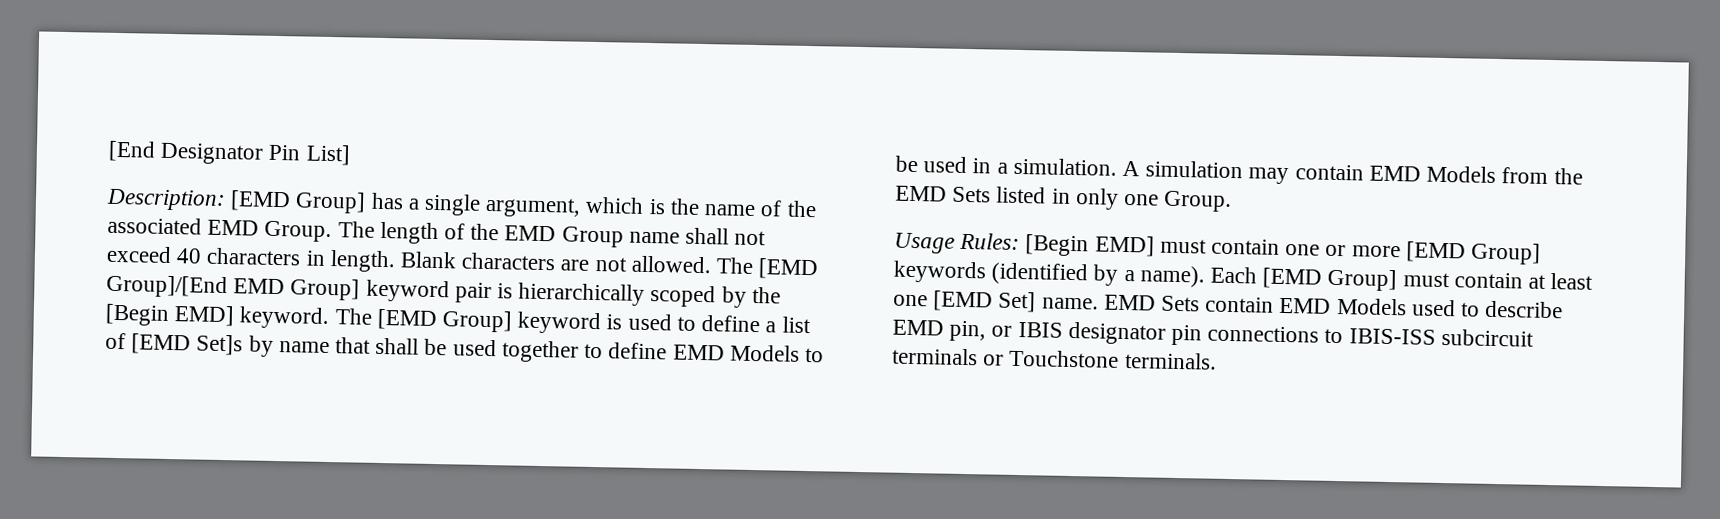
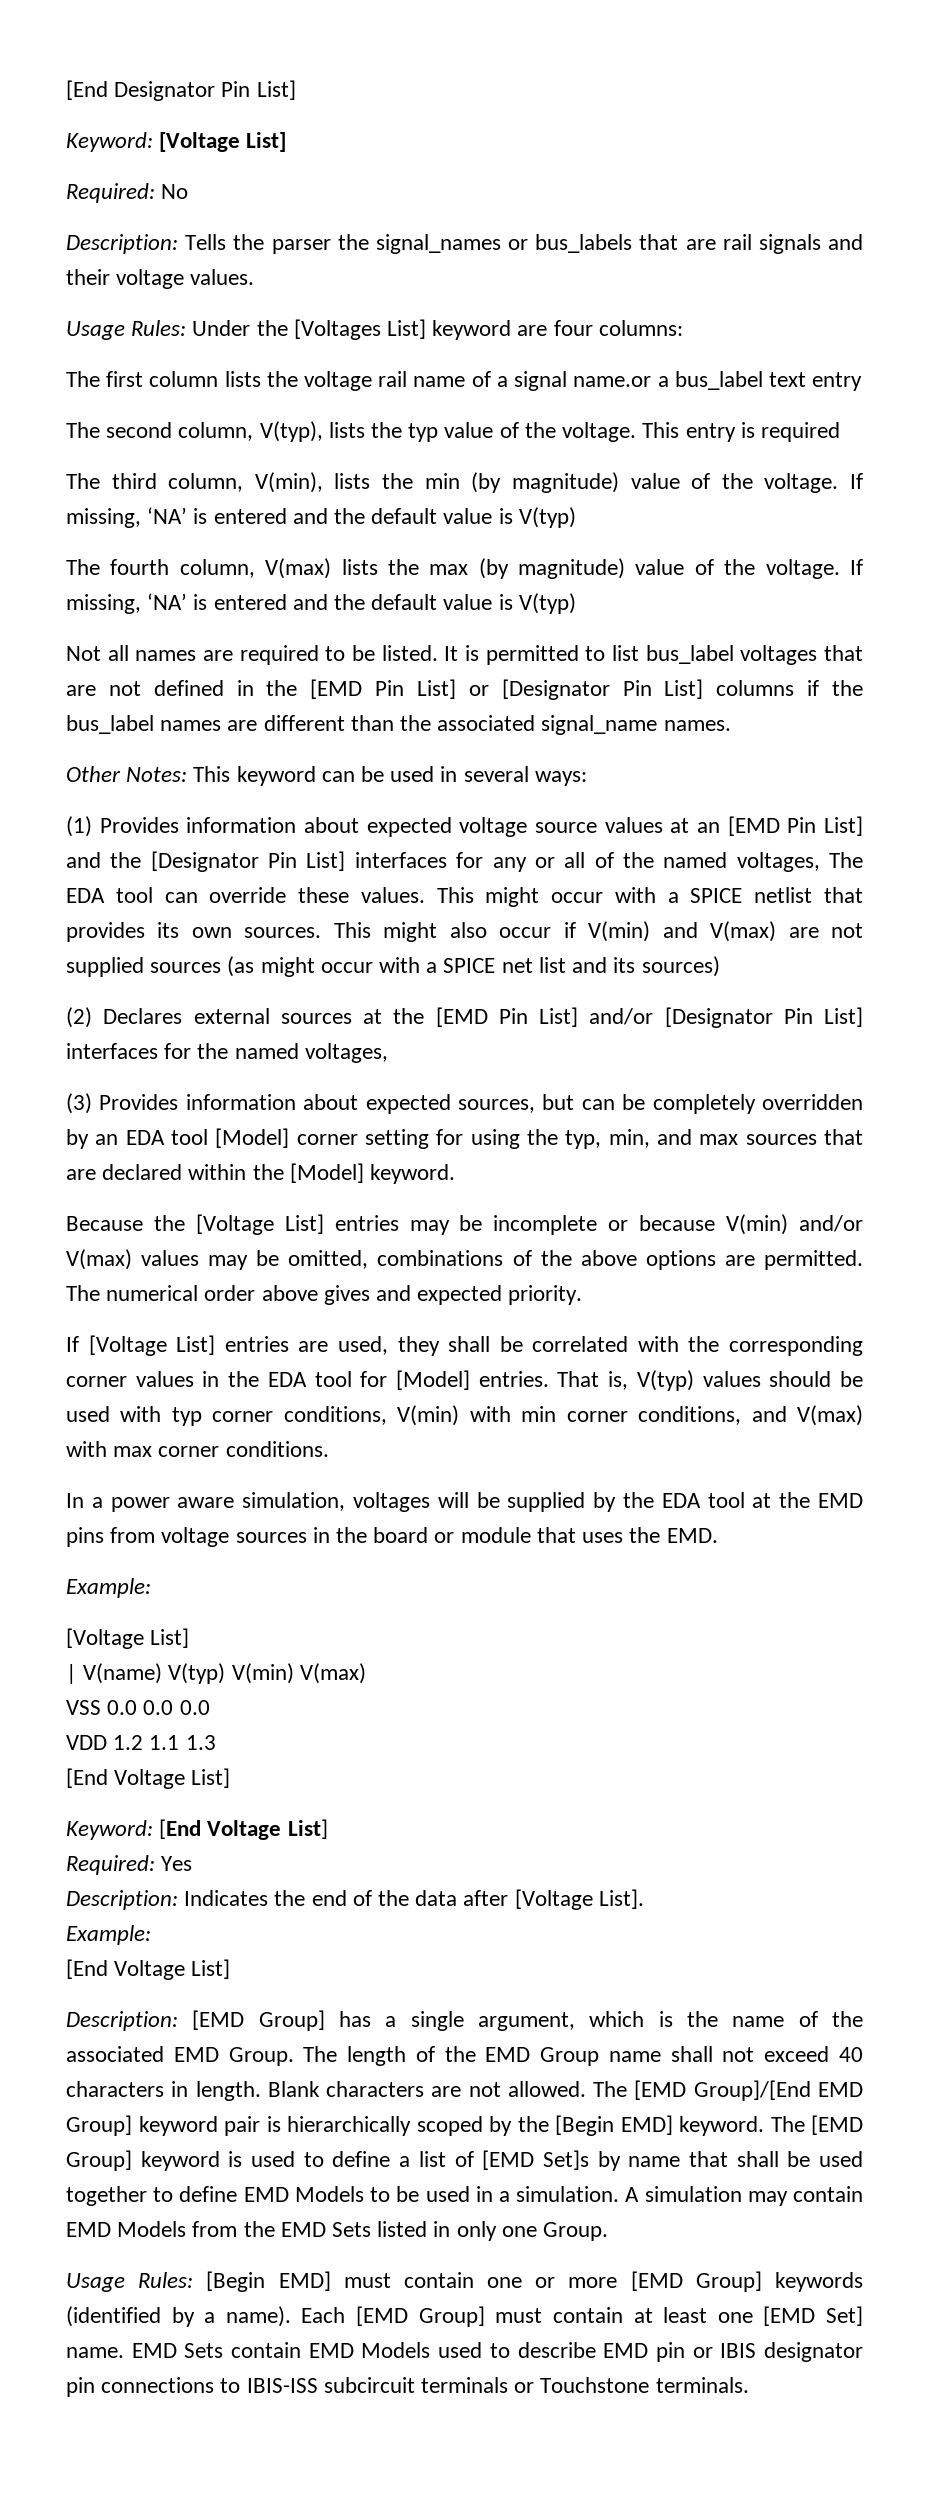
+ Keyword: [Voltage List]
+ Required: No
+ Description: Tells the parser the signal_names or bus_labels that are rail signals and their voltage values.
+ Usage Rules: Under the [Voltages List] keyword are four columns:
+ The first column lists the voltage rail name of a signal name.or a bus_label text entry
+ The second column, V(typ), lists the typ value of the voltage. This entry is required
+ The third column, V(min), lists the min (by magnitude) value of the voltage. If missing, ‘NA’ is entered and the default value is V(typ)
+ The fourth column, V(max) lists the max (by magnitude) value of the voltage. If missing, ‘NA’ is entered and the default value is V(typ)
+ Not all names are required to be listed. It is permitted to list bus_label voltages that are not defined in the [EMD Pin List] or [Designator Pin List] columns if the bus_label names are different than the associated signal_name names.
+ Other Notes: This keyword can be used in several ways:
+ (1) Provides information about expected voltage source values at an [EMD Pin List] and the [Designator Pin List] interfaces for any or all of the named voltages, The EDA tool can override these values. This might occur with a SPICE netlist that provides its own sources. This might also occur if V(min) and V(max) are not supplied sources (as might occur with a SPICE net list and its sources)
+ (2) Declares external sources at the [EMD Pin List] and/or [Designator Pin List] interfaces for the named voltages,
+ (3) Provides information about expected sources, but can be completely overridden by an EDA tool [Model] corner setting for using the typ, min, and max sources that are declared within the [Model] keyword.
+ Because the [Voltage List] entries may be incomplete or because V(min) and/or V(max) values may be omitted, combinations of the above options are permitted. The numerical order above gives and expected priority.
+ If [Voltage List] entries are used, they shall be correlated with the corresponding corner values in the EDA tool for [Model] entries. That is, V(typ) values should be used with typ corner conditions, V(min) with min corner conditions, and V(max) with max corner conditions.
+ In a power aware simulation, voltages will be supplied by the EDA tool at the EMD pins from voltage sources in the board or module that uses the EMD.
+ Example:
+ [Voltage List]
+ | V(name) V(typ) V(min) V(max)
+ VSS 0.0 0.0 0.0
+ VDD 1.2 1.1 1.3
+ [End Voltage List]
+ Keyword: [End Voltage List]
+ Required: Yes
+ Description: Indicates the end of the data after [Voltage List].
+ Example:
+ [End Voltage List]
- EMD Sets contain EMD Models used to describe EMD pin, or IBIS designator pin connections to IBIS-ISS subcircuit terminals or Touchstone terminals.
+ EMD Sets contain EMD Models used to describe EMD pin or IBIS designator pin connections to IBIS-ISS subcircuit terminals or Touchstone terminals.

